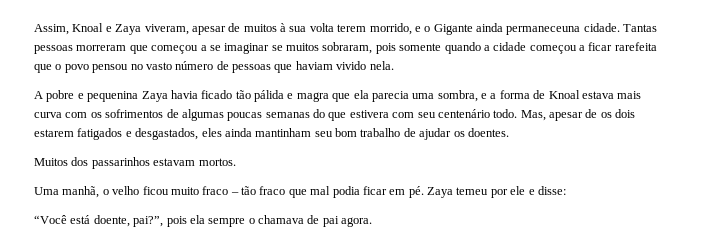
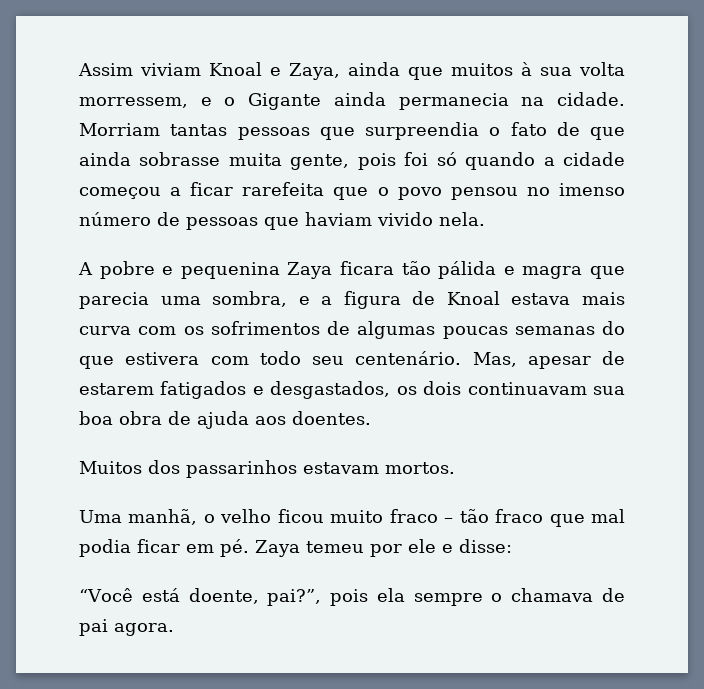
- Assim, Knoal e Zaya viveram, apesar de muitos à sua volta terem morrido, e o Gigante ainda permaneceuna cidade. Tantas pessoas morreram que começou a se imaginar se muitos sobraram, pois somente quando a cidade começou a ficar rarefeita que o povo pensou no vasto número de pessoas que haviam vivido nela.
+ Assim viviam Knoal e Zaya, ainda que muitos à sua volta morressem, e o Gigante ainda permanecia na cidade. Morriam tantas pessoas que surpreendia o fato de que ainda sobrasse muita gente, pois foi só quando a cidade começou a ficar rarefeita que o povo pensou no imenso número de pessoas que haviam vivido nela.
- A pobre e pequenina Zaya havia ficado tão pálida e magra que ela parecia uma sombra, e a forma de Knoal estava mais curva com os sofrimentos de algumas poucas semanas do que estivera com seu centenário todo.
+ A pobre e pequenina Zaya ficara tão pálida e magra que parecia uma sombra, e a figura de Knoal estava mais curva com os sofrimentos de algumas poucas semanas do que estivera com todo seu centenário.
- Mas, apesar de os dois estarem fatigados e desgastados, eles ainda mantinham seu bom trabalho de ajudar os doentes.
+ Mas, apesar de estarem fatigados e desgastados, os dois continuavam sua boa obra de ajuda aos doentes.

